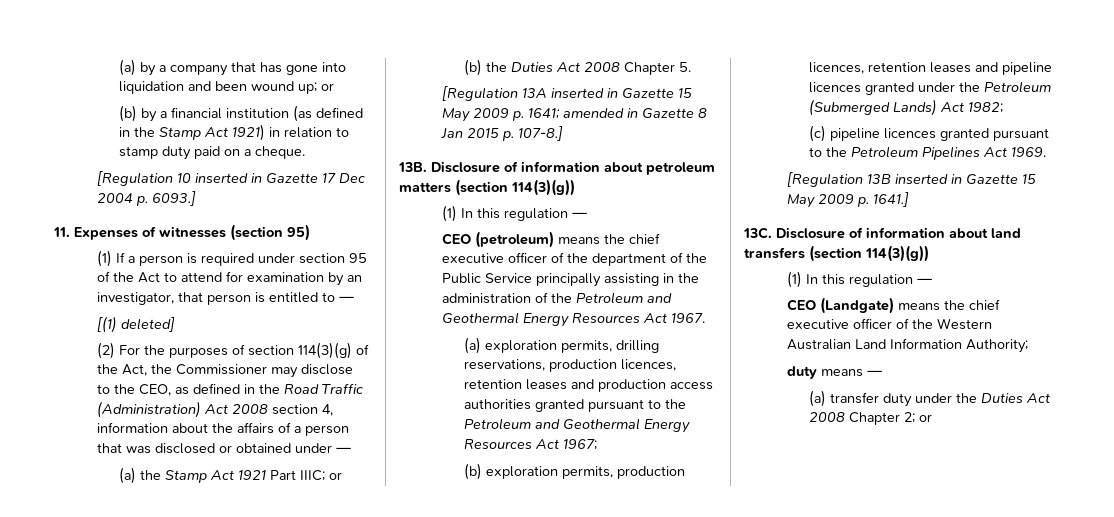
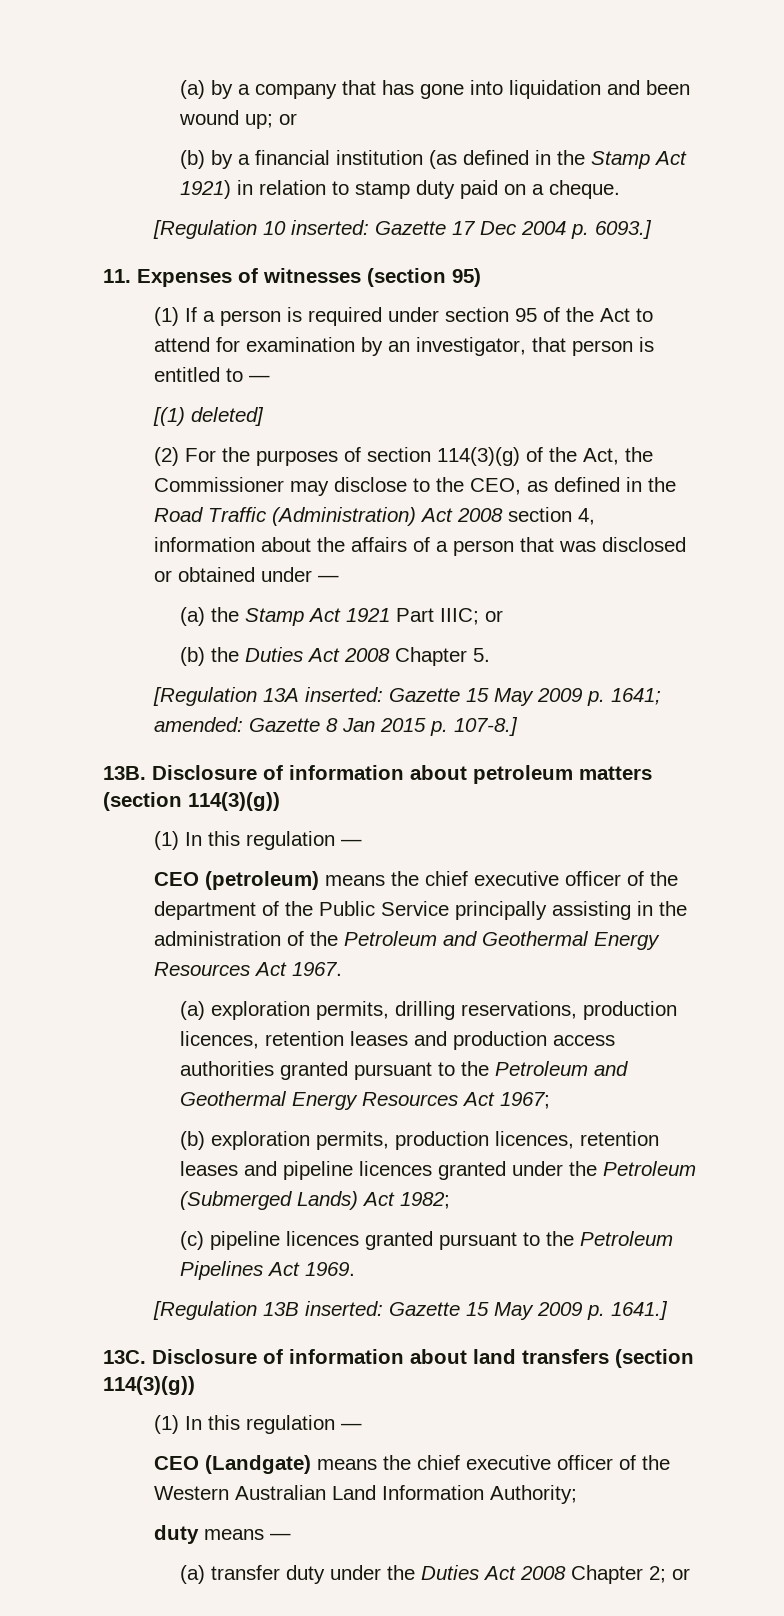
- [Regulation 10 inserted in Gazette 17 Dec 2004 p. 6093.]
+ [Regulation 10 inserted: Gazette 17 Dec 2004 p. 6093.]
- [Regulation 13A inserted in Gazette 15 May 2009 p. 1641; amended in Gazette 8 Jan 2015 p. 107-8.]
+ [Regulation 13A inserted: Gazette 15 May 2009 p. 1641; amended: Gazette 8 Jan 2015 p. 107-8.]
- [Regulation 13B inserted in Gazette 15 May 2009 p. 1641.]
+ [Regulation 13B inserted: Gazette 15 May 2009 p. 1641.]

